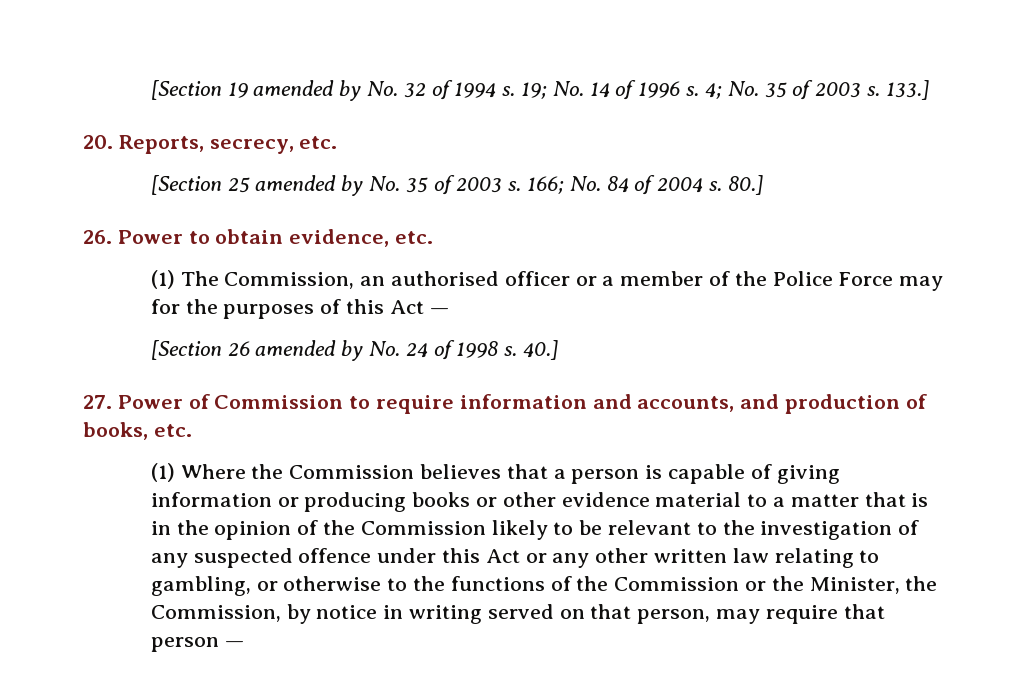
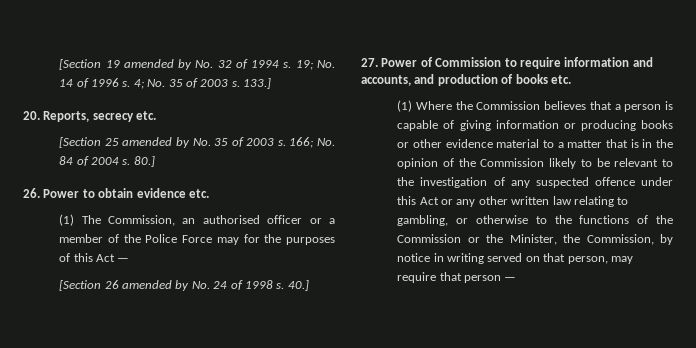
- 20. Reports, secrecy, etc.
+ 20. Reports, secrecy etc.
- 26. Power to obtain evidence, etc.
+ 26. Power to obtain evidence etc.
- 27. Power of Commission to require information and accounts, and production of books, etc.
+ 27. Power of Commission to require information and accounts, and production of books etc.

